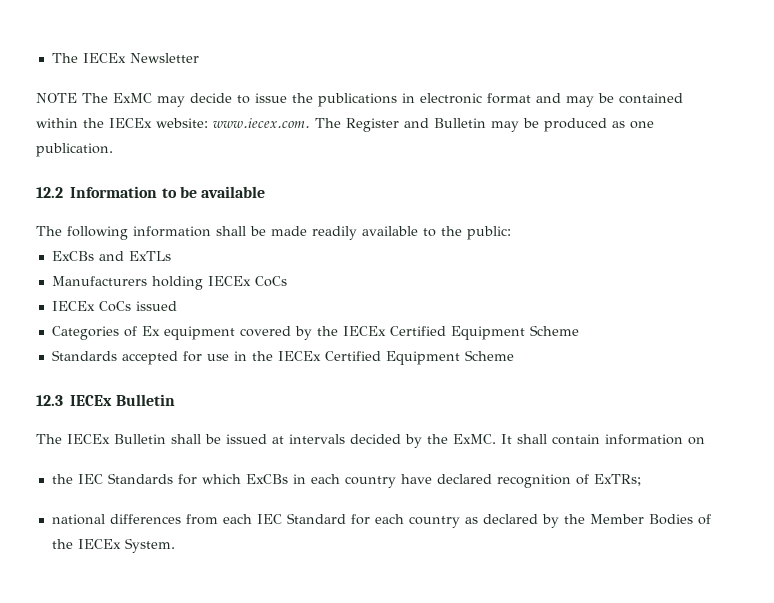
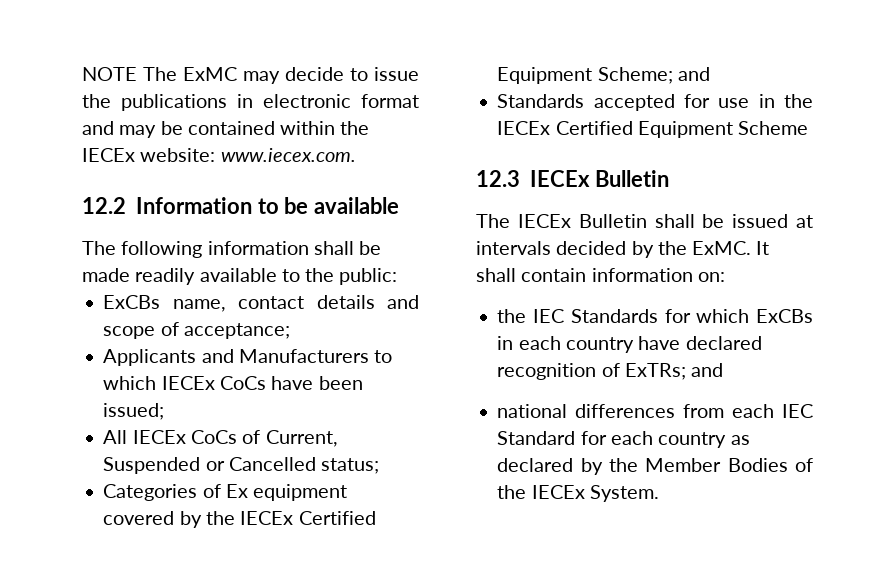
- The IECEx Newsletter
- NOTE The ExMC may decide to issue the publications in electronic format and may be contained within the IECEx website: www.iecex.com. The Register and Bulletin may be produced as one publication.
+ NOTE The ExMC may decide to issue the publications in electronic format and may be contained within the IECEx website: www.iecex.com.
- ExCBs and ExTLs
- Manufacturers holding IECEx CoCs
- IECEx CoCs issued
+ ExCBs name, contact details and scope of acceptance;
+ Applicants and Manufacturers to which IECEx CoCs have been issued;
+ All IECEx CoCs of Current, Suspended or Cancelled status;
- Categories of Ex equipment covered by the IECEx Certified Equipment Scheme
+ Categories of Ex equipment covered by the IECEx Certified Equipment Scheme; and
- It shall contain information on
+ It shall contain information on:
- the IEC Standards for which ExCBs in each country have declared recognition of ExTRs;
+ the IEC Standards for which ExCBs in each country have declared recognition of ExTRs; and

